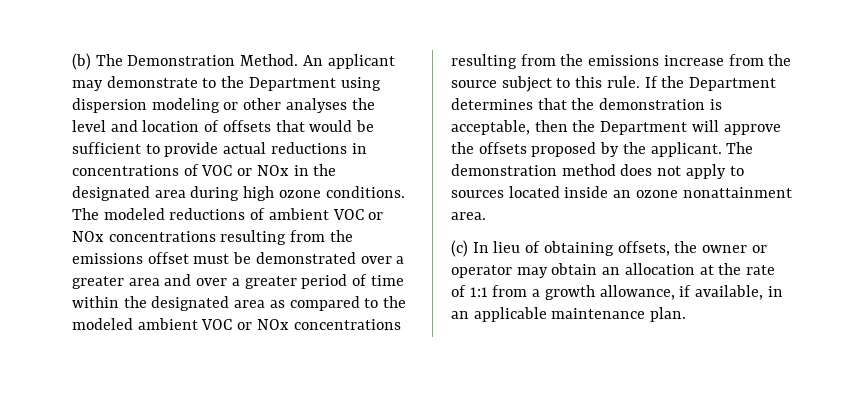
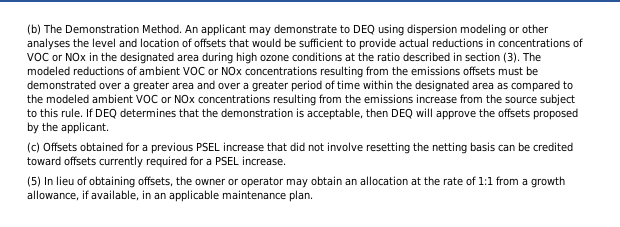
- An applicant may demonstrate to the Department using dispersion modeling or other analyses the level and location of offsets that would be sufficient to provide actual reductions in concentrations of VOC or NOx in the designated area during high ozone conditions.
+ An applicant may demonstrate to DEQ using dispersion modeling or other analyses the level and location of offsets that would be sufficient to provide actual reductions in concentrations of VOC or NOx in the designated area during high ozone conditions at the ratio described in section (3).
- The modeled reductions of ambient VOC or NOx concentrations resulting from the emissions offset must be demonstrated over a greater area and over a greater period of time within the designated area as compared to the modeled ambient VOC or NOx concentrations resulting from the emissions increase from the source subject to this rule.
+ The modeled reductions of ambient VOC or NOx concentrations resulting from the emissions offsets must be demonstrated over a greater area and over a greater period of time within the designated area as compared to the modeled ambient VOC or NOx concentrations resulting from the emissions increase from the source subject to this rule.
- If the Department determines that the demonstration is acceptable, then the Department will approve the offsets proposed by the applicant. The demonstration method does not apply to sources located inside an ozone nonattainment area.
- (c) In lieu of obtaining offsets, the owner or operator may obtain an allocation at the rate of 1:1 from a growth allowance, if available, in an applicable maintenance plan.
+ If DEQ determines that the demonstration is acceptable, then DEQ will approve the offsets proposed by the applicant.
+ (c) Offsets obtained for a previous PSEL increase that did not involve resetting the netting basis can be credited toward offsets currently required for a PSEL increase.
+ (5) In lieu of obtaining offsets, the owner or operator may obtain an allocation at the rate of 1:1 from a growth allowance, if available, in an applicable maintenance plan.

